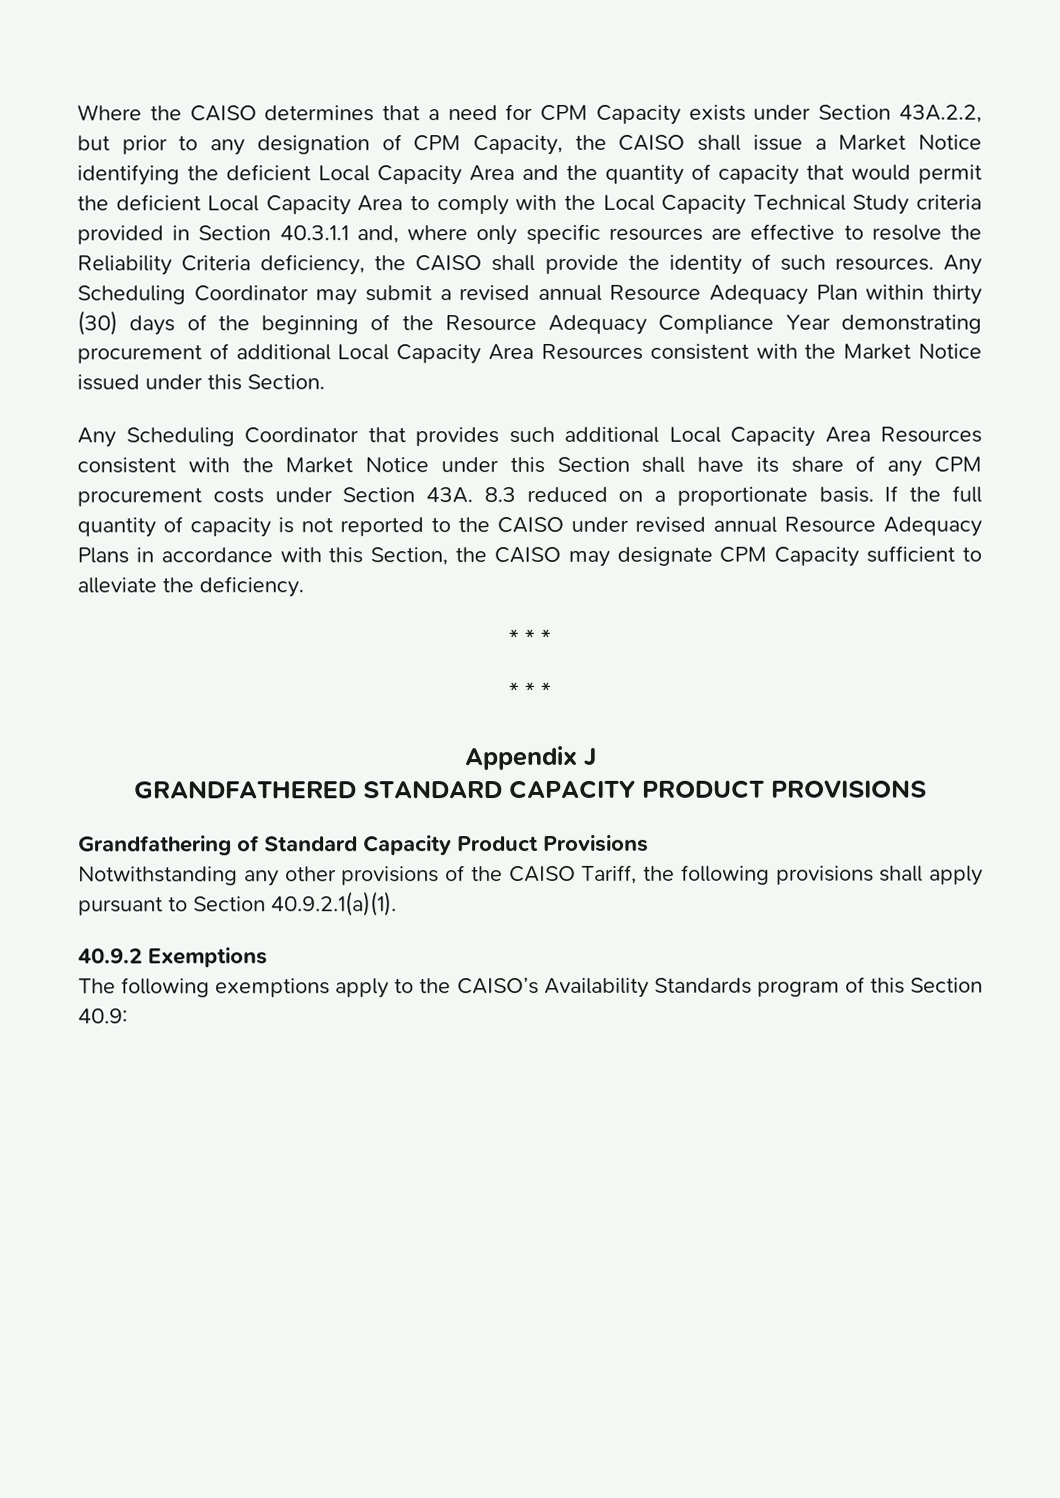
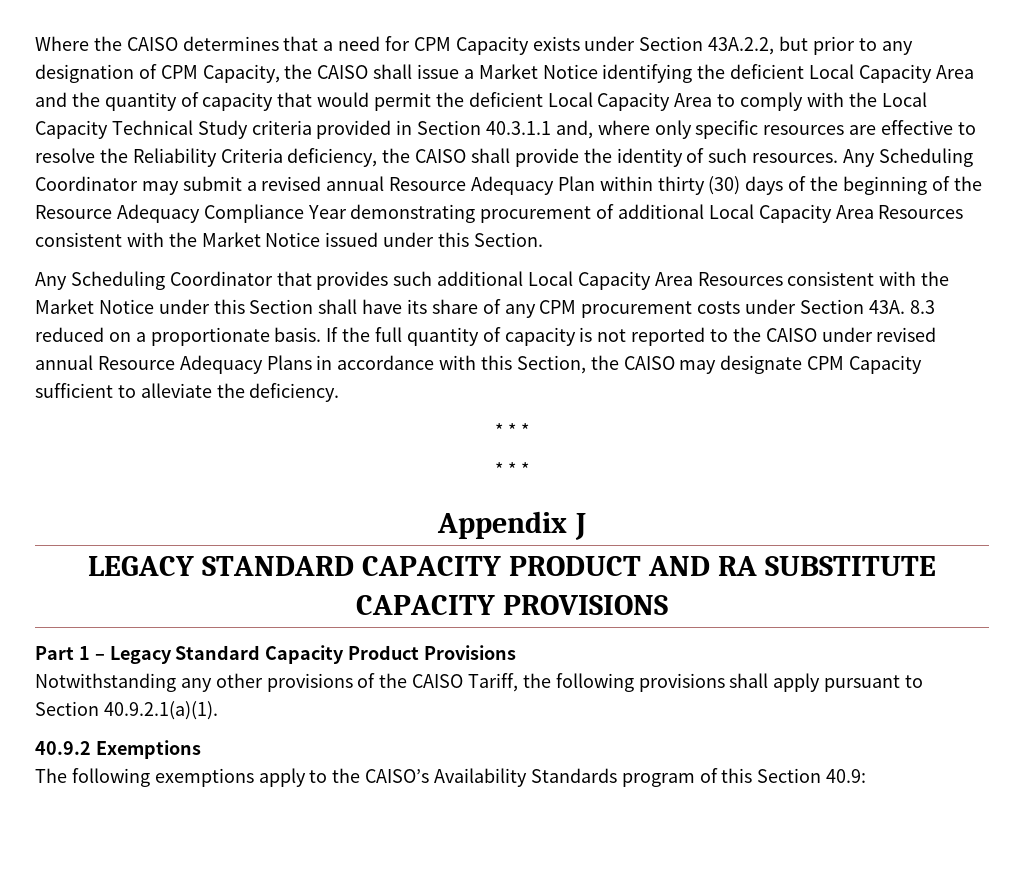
- GRANDFATHERED STANDARD CAPACITY PRODUCT PROVISIONS
- Grandfathering of Standard Capacity Product Provisions
+ LEGACY STANDARD CAPACITY PRODUCT AND RA SUBSTITUTE CAPACITY PROVISIONS
+ Part 1 – Legacy Standard Capacity Product Provisions

